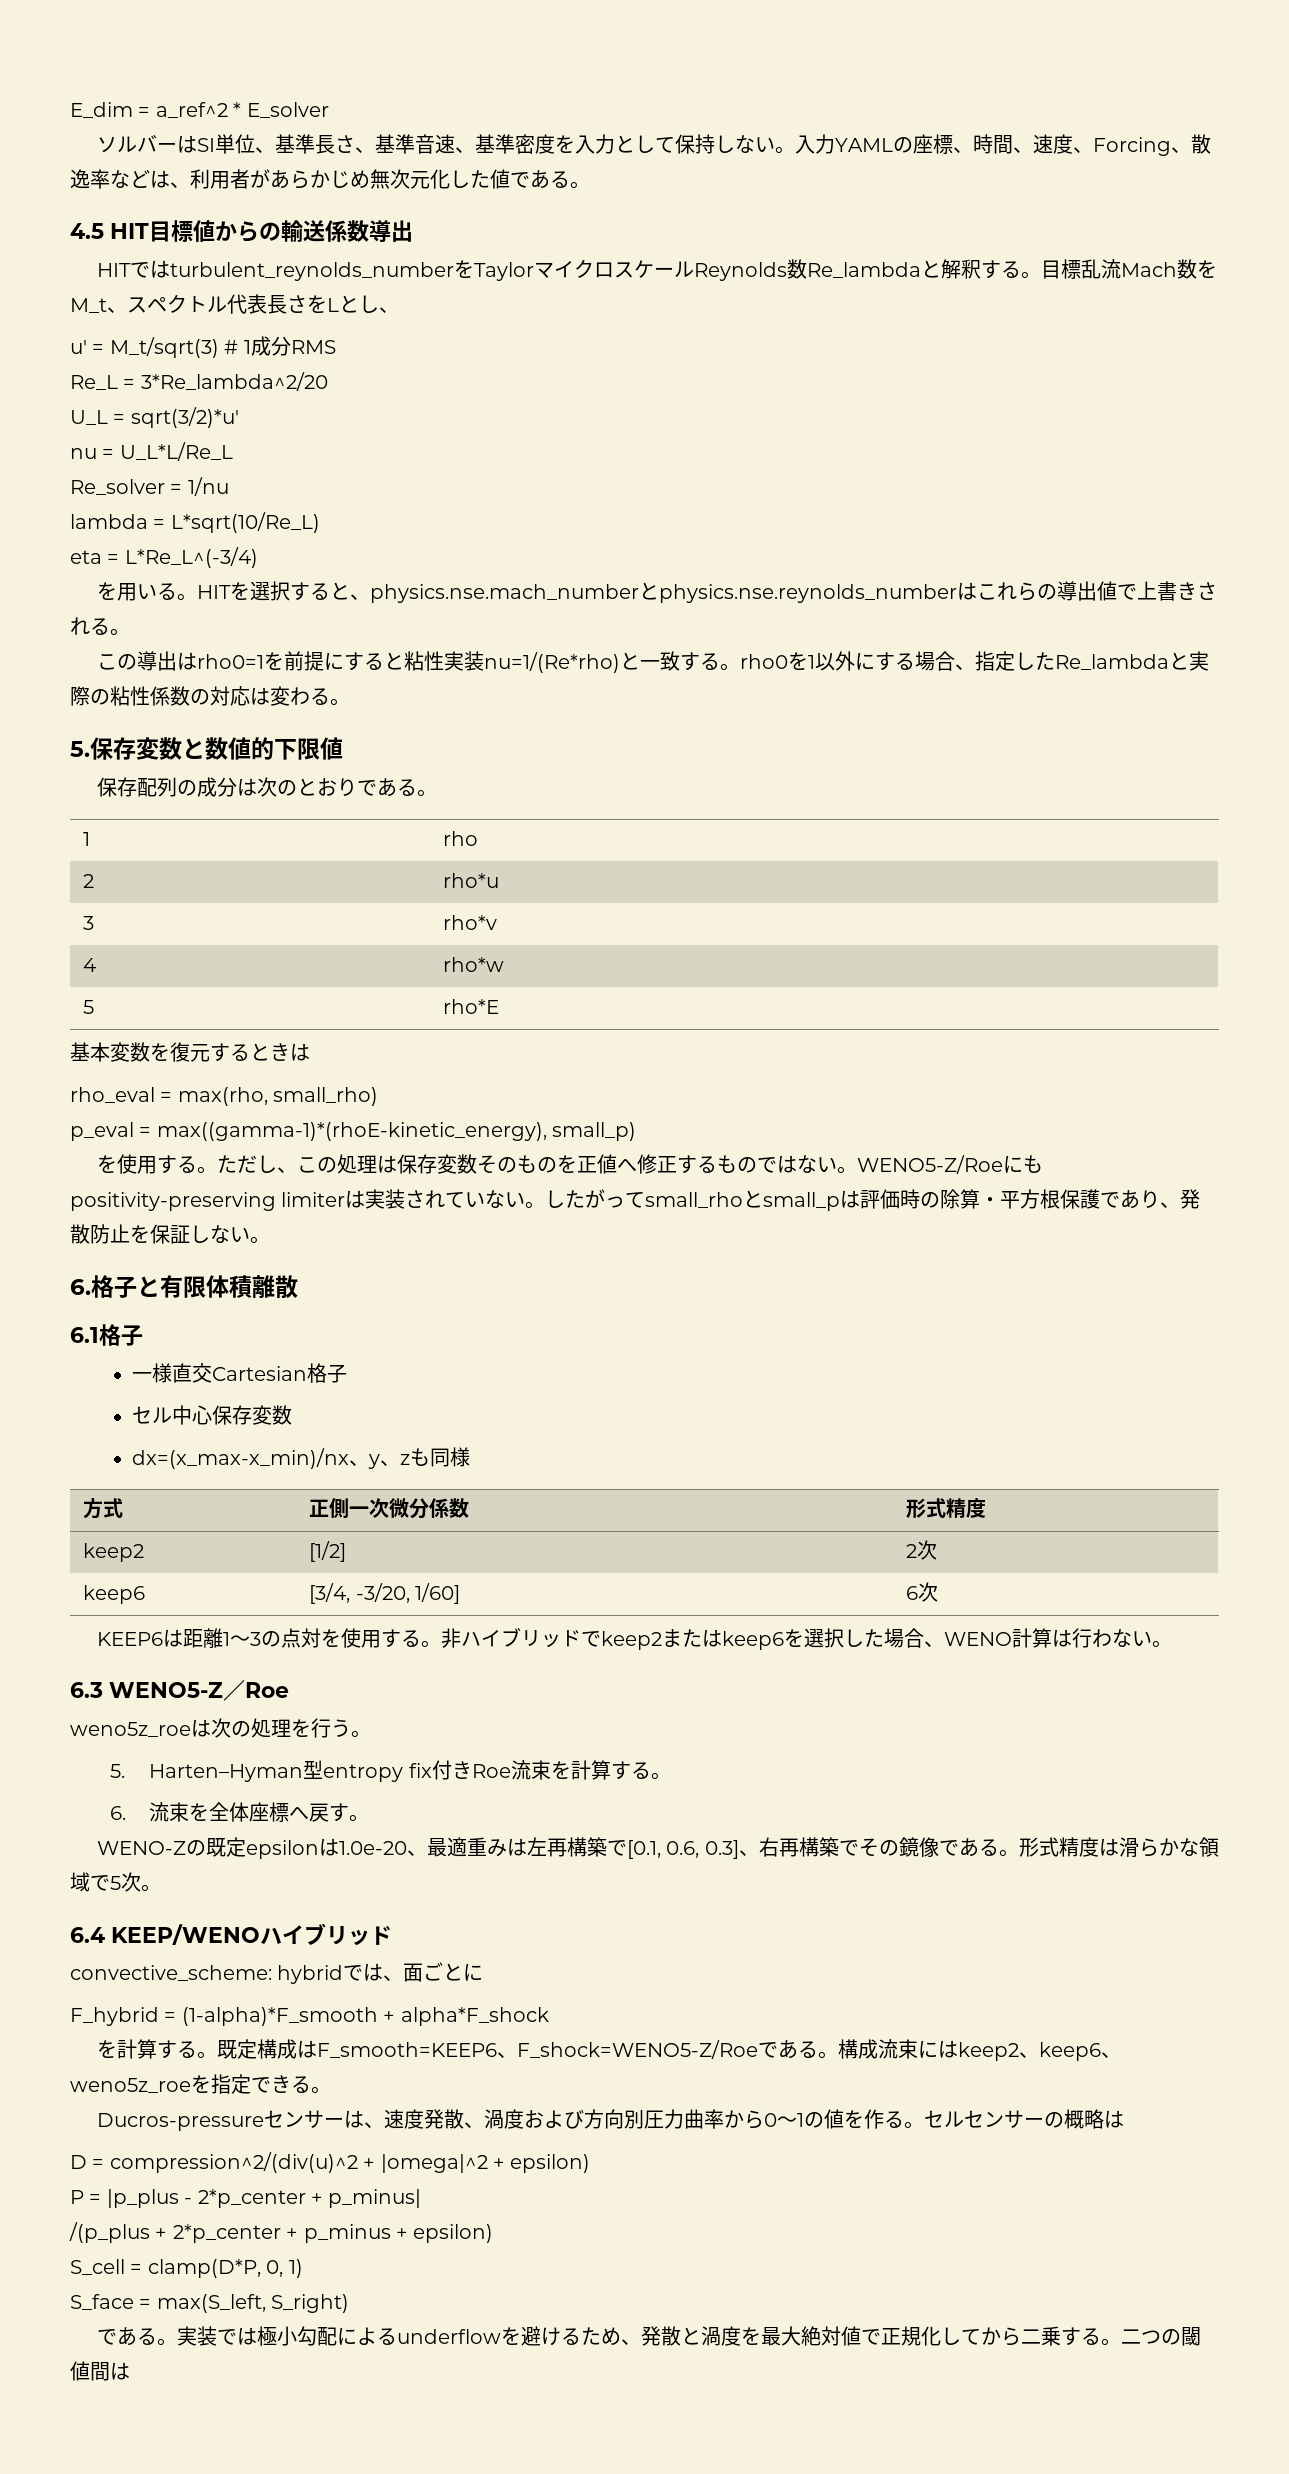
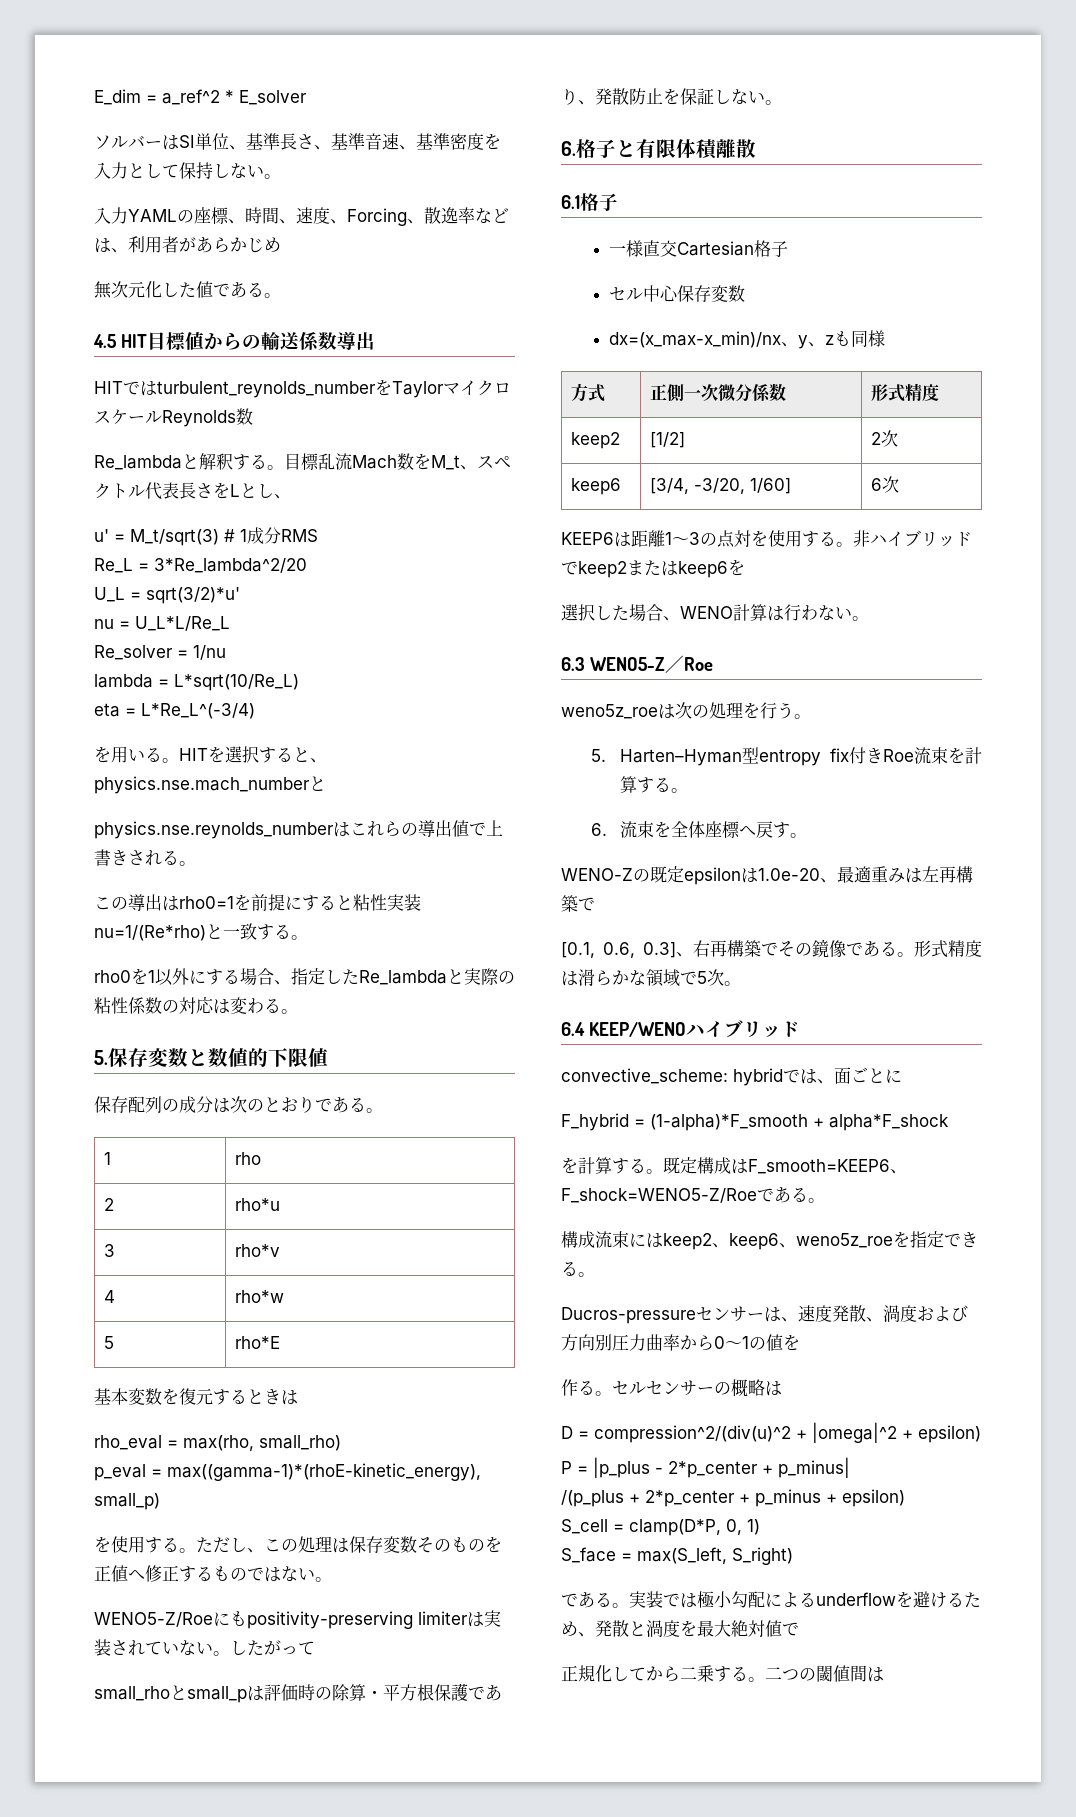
- ソルバーはSI単位、基準長さ、基準音速、基準密度を入力として保持しない。入力YAMLの座標、時間、速度、Forcing、散逸率などは、利用者があらかじめ無次元化した値である。
+ ソルバーはSI単位、基準長さ、基準音速、基準密度を入力として保持しない。
+ 入力YAMLの座標、時間、速度、Forcing、散逸率などは、利用者があらかじめ
+ 無次元化した値である。
- HITではturbulent_reynolds_numberをTaylorマイクロスケールReynolds数Re_lambdaと解釈する。
+ HITではturbulent_reynolds_numberをTaylorマイクロスケールReynolds数
+ Re_lambdaと解釈する。
- HITを選択すると、physics.nse.mach_numberとphysics.nse.reynolds_numberはこれらの導出値で上書きされる。
+ HITを選択すると、physics.nse.mach_numberと
+ physics.nse.reynolds_numberはこれらの導出値で上書きされる。
- この導出はrho0=1を前提にすると粘性実装nu=1/(Re*rho)と一致する。rho0を1以外にする場合、指定したRe_lambdaと実際の粘性係数の対応は変わる。
+ この導出はrho0=1を前提にすると粘性実装nu=1/(Re*rho)と一致する。
+ rho0を1以外にする場合、指定したRe_lambdaと実際の粘性係数の対応は変わる。
- ただし、この処理は保存変数そのものを正値へ修正するものではない。WENO5-Z/Roeにもpositivity-preserving limiterは実装されていない。
+ ただし、この処理は保存変数そのものを正値へ修正するものではない。
+ WENO5-Z/Roeにもpositivity-preserving limiterは実装されていない。
- したがってsmall_rhoとsmall_pは評価時の除算・平方根保護であり、発散防止を保証しない。
+ したがって
+ small_rhoとsmall_pは評価時の除算・平方根保護であり、発散防止を保証しない。
- 非ハイブリッドでkeep2またはkeep6を選択した場合、WENO計算は行わない。
+ 非ハイブリッドでkeep2またはkeep6を
+ 選択した場合、WENO計算は行わない。
- WENO-Zの既定epsilonは1.0e-20、最適重みは左再構築で[0.1, 0.6, 0.3]、右再構築でその鏡像である。
+ WENO-Zの既定epsilonは1.0e-20、最適重みは左再構築で
+ [0.1, 0.6, 0.3]、右再構築でその鏡像である。
- 既定構成はF_smooth=KEEP6、F_shock=WENO5-Z/Roeである。構成流束にはkeep2、keep6、weno5z_roeを指定できる。
+ 既定構成はF_smooth=KEEP6、F_shock=WENO5-Z/Roeである。
+ 構成流束にはkeep2、keep6、weno5z_roeを指定できる。
- Ducros-pressureセンサーは、速度発散、渦度および方向別圧力曲率から0～1の値を作る。
+ Ducros-pressureセンサーは、速度発散、渦度および方向別圧力曲率から0～1の値を
+ 作る。
- 実装では極小勾配によるunderflowを避けるため、発散と渦度を最大絶対値で正規化してから二乗する。
+ 実装では極小勾配によるunderflowを避けるため、発散と渦度を最大絶対値で
+ 正規化してから二乗する。

